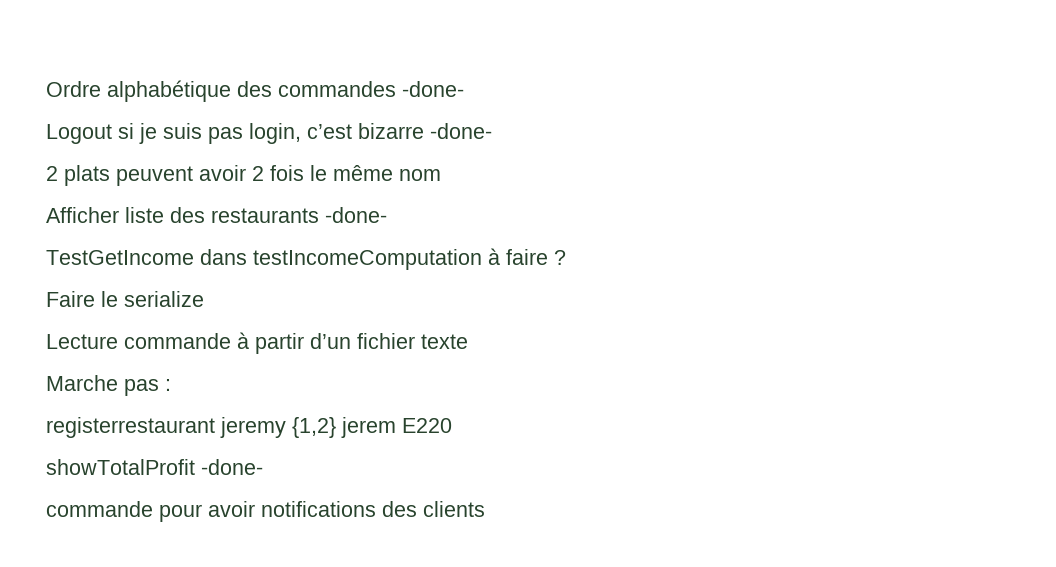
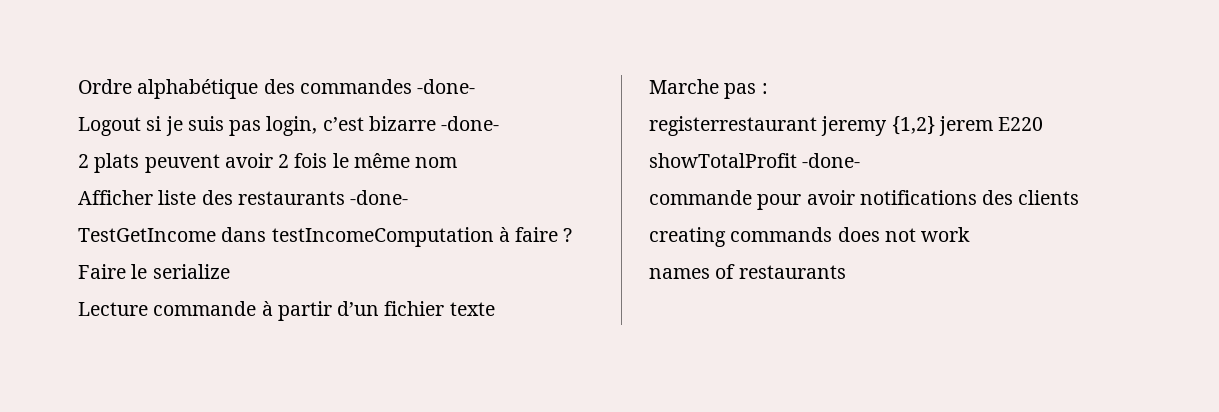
+ creating commands does not work
+ names of restaurants

